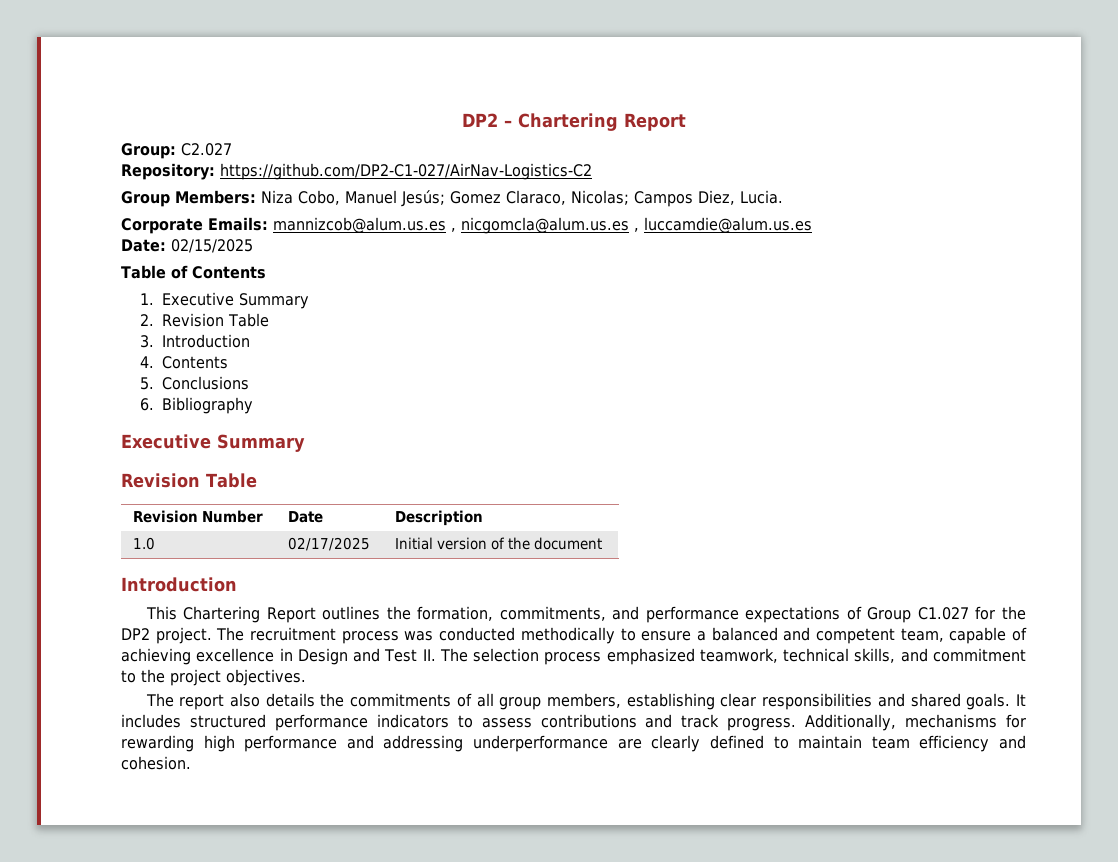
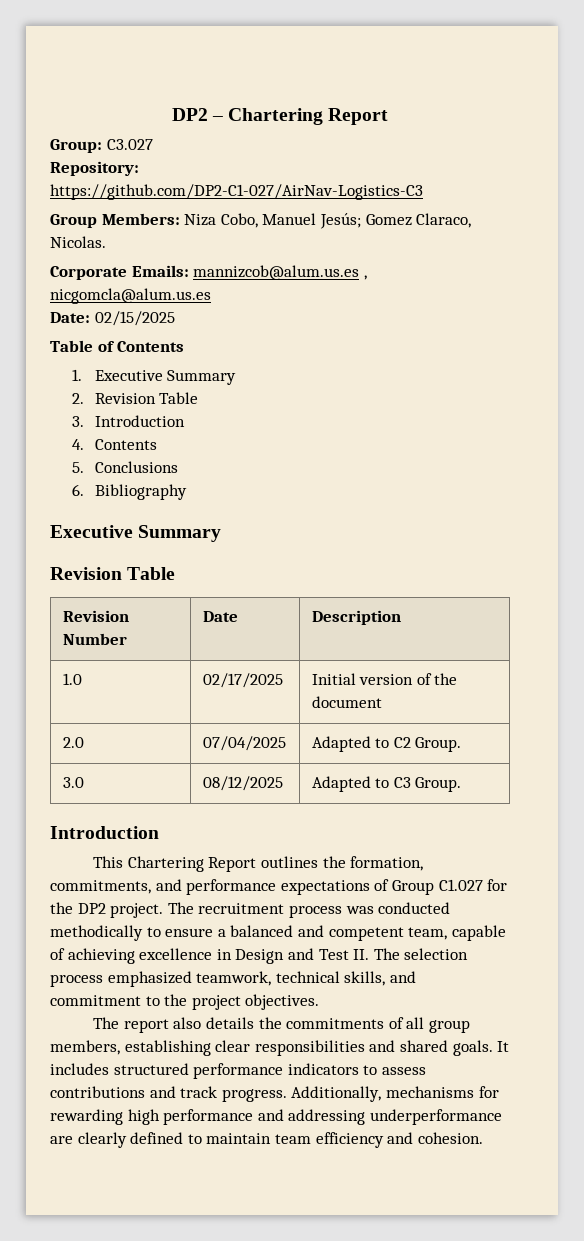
- Group: C2.027
+ Group: C3.027
- Repository: https://github.com/DP2-C1-027/AirNav-Logistics-C2
+ Repository: https://github.com/DP2-C1-027/AirNav-Logistics-C3
- Group Members: Niza Cobo, Manuel Jesús; Gomez Claraco, Nicolas; Campos Diez, Lucia.
+ Group Members: Niza Cobo, Manuel Jesús; Gomez Claraco, Nicolas.
- Corporate Emails: mannizcob@alum.us.es , nicgomcla@alum.us.es , luccamdie@alum.us.es
+ Corporate Emails: mannizcob@alum.us.es , nicgomcla@alum.us.es
+ 2.0 | 07/04/2025 | Adapted to C2 Group.
+ 3.0 | 08/12/2025 | Adapted to C3 Group.

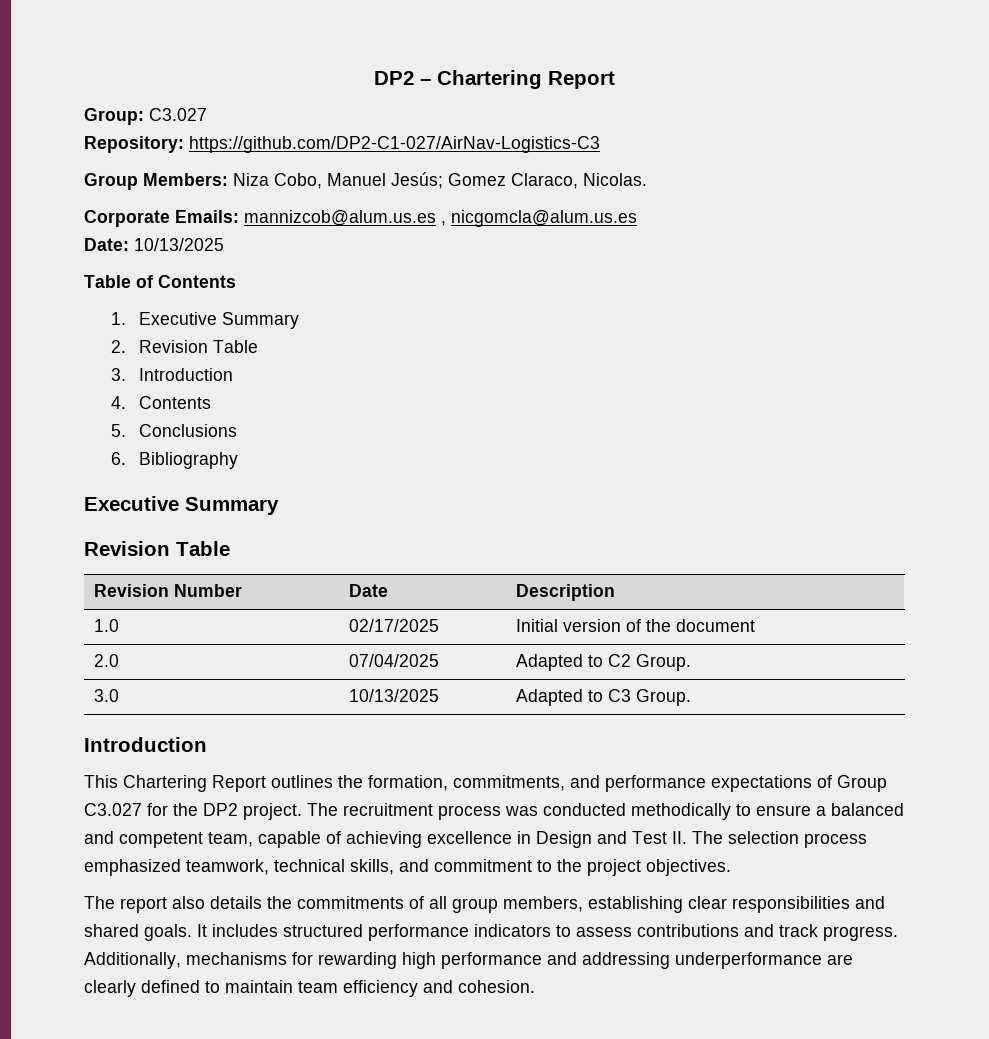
- Date: 02/15/2025
+ Date: 10/13/2025
- 3.0 | 08/12/2025 | Adapted to C3 Group.
+ 3.0 | 10/13/2025 | Adapted to C3 Group.
- This Chartering Report outlines the formation, commitments, and performance expectations of Group C1.027 for the DP2 project.
+ This Chartering Report outlines the formation, commitments, and performance expectations of Group C3.027 for the DP2 project.

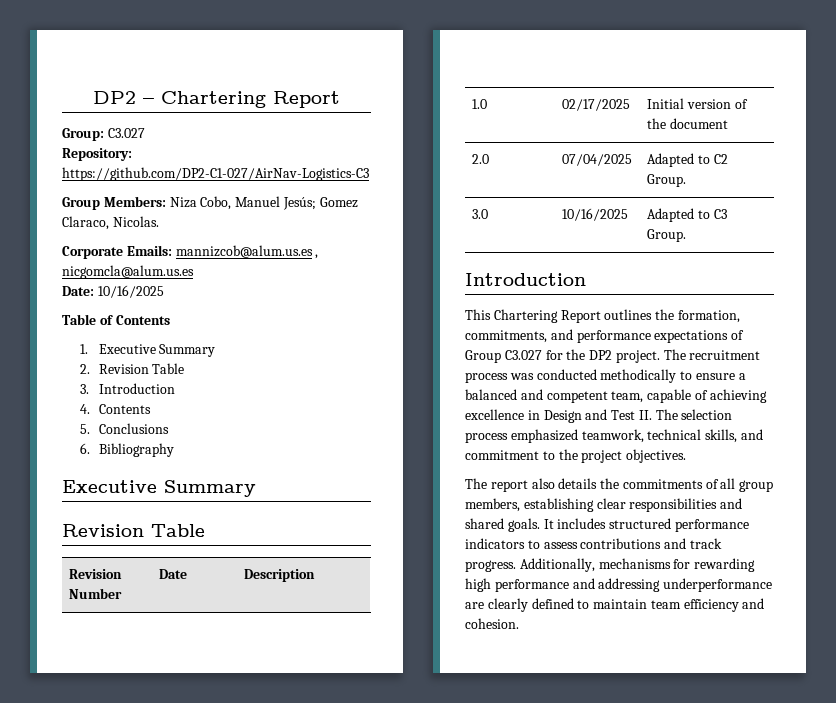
- Date: 10/13/2025
+ Date: 10/16/2025
- 3.0 | 10/13/2025 | Adapted to C3 Group.
+ 3.0 | 10/16/2025 | Adapted to C3 Group.

